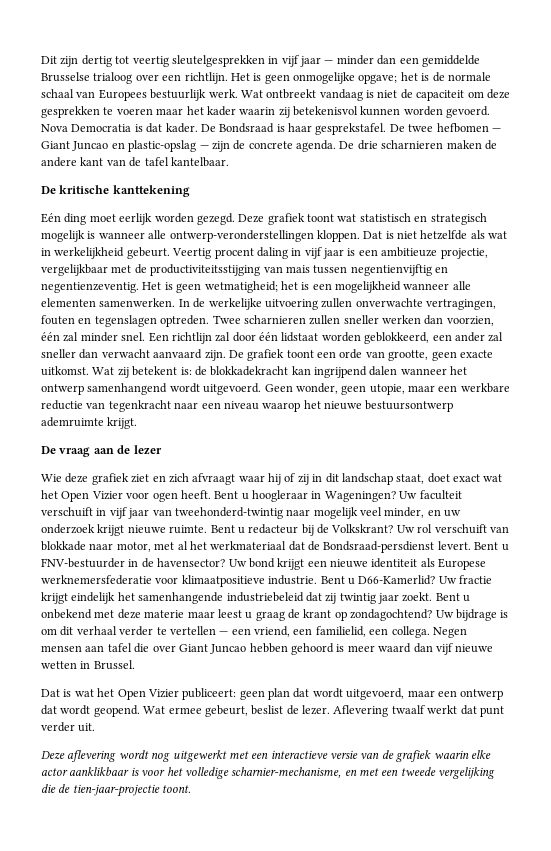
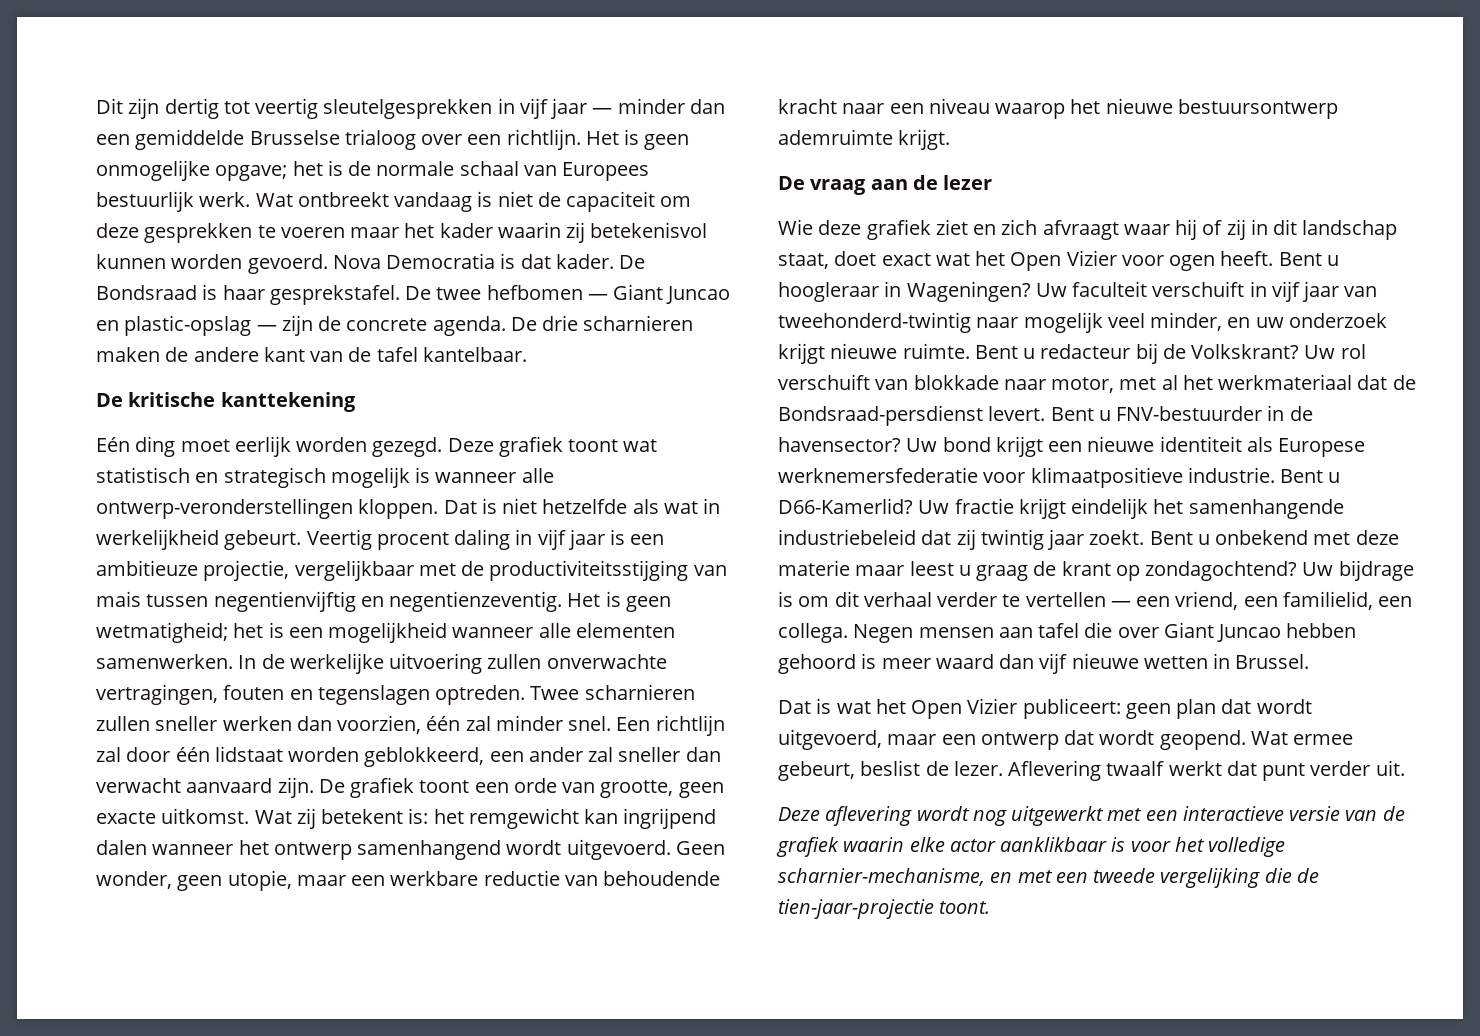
- Wat zij betekent is: de blokkadekracht kan ingrijpend dalen wanneer het ontwerp samenhangend wordt uitgevoerd.
+ Wat zij betekent is: het remgewicht kan ingrijpend dalen wanneer het ontwerp samenhangend wordt uitgevoerd.
- Geen wonder, geen utopie, maar een werkbare reductie van tegenkracht naar een niveau waarop het nieuwe bestuursontwerp ademruimte krijgt.
+ Geen wonder, geen utopie, maar een werkbare reductie van behoudende kracht naar een niveau waarop het nieuwe bestuursontwerp ademruimte krijgt.

